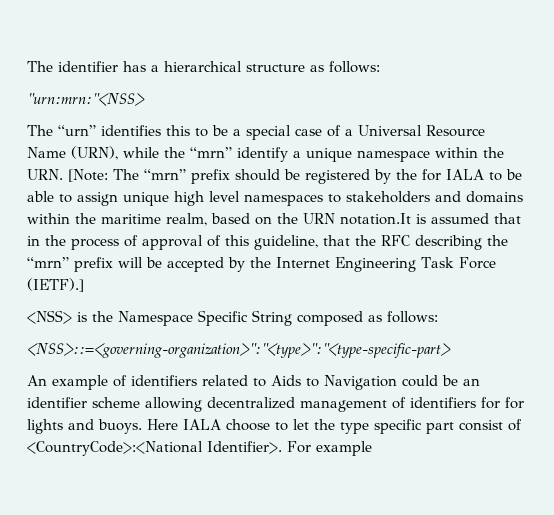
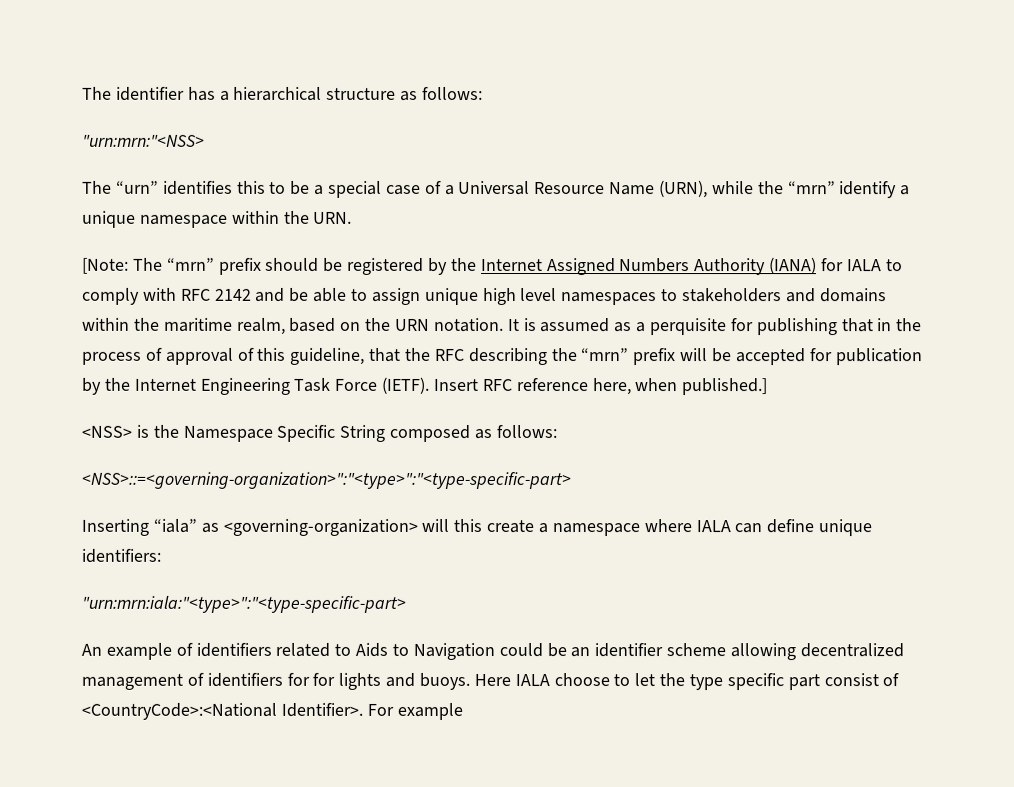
- The “urn” identifies this to be a special case of a Universal Resource Name (URN), while the “mrn” identify a unique namespace within the URN. [Note:
+ The “urn” identifies this to be a special case of a Universal Resource Name (URN), while the “mrn” identify a unique namespace within the URN.
+ [Note:
- The “mrn” prefix should be registered by the for IALA to be able to assign unique high level namespaces to stakeholders and domains within the maritime realm, based on the URN notation.It is assumed that in the process of approval of this guideline, that the RFC describing the “mrn” prefix will be accepted by the Internet Engineering Task Force (IETF).]
+ The “mrn” prefix should be registered by the Internet Assigned Numbers Authority (IANA) for IALA to comply with RFC 2142 and be able to assign unique high level namespaces to stakeholders and domains within the maritime realm, based on the URN notation. It is assumed as a perquisite for publishing that in the process of approval of this guideline, that the RFC describing the “mrn” prefix will be accepted for publication by the Internet Engineering Task Force (IETF). Insert RFC reference here, when published.]
+ Inserting “iala” as <governing-organization> will this create a namespace where IALA can define unique identifiers:
+ "urn:mrn:iala:"<type>":"<type-specific-part>

